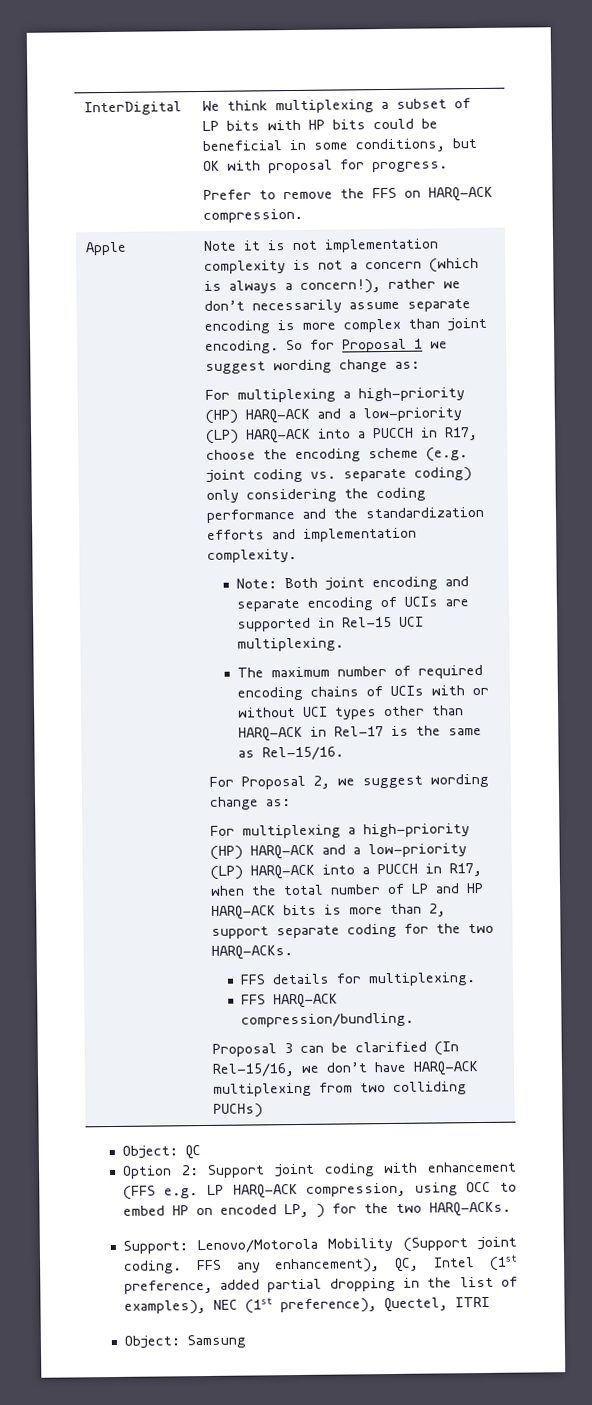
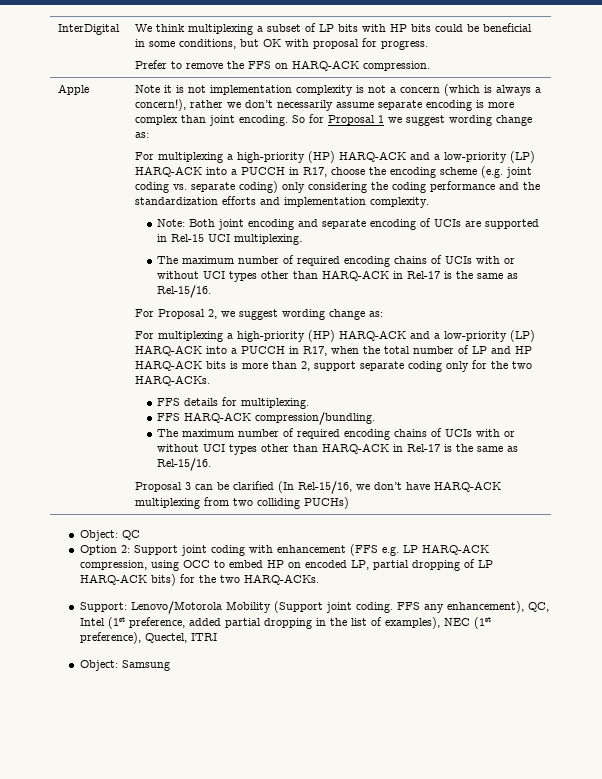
- For multiplexing a high-priority (HP) HARQ-ACK and a low-priority (LP) HARQ-ACK into a PUCCH in R17, when the total number of LP and HP HARQ-ACK bits is more than 2, support separate coding for the two HARQ-ACKs.
+ For multiplexing a high-priority (HP) HARQ-ACK and a low-priority (LP) HARQ-ACK into a PUCCH in R17, when the total number of LP and HP HARQ-ACK bits is more than 2, support separate coding only for the two HARQ-ACKs.
  FFS HARQ-ACK compression/bundling.
+ The maximum number of required encoding chains of UCIs with or without UCI types other than HARQ-ACK in Rel-17 is the same as Rel-15/16.
- Option 2: Support joint coding with enhancement (FFS e.g. LP HARQ-ACK compression, using OCC to embed HP on encoded LP, ) for the two HARQ-ACKs.
+ Option 2: Support joint coding with enhancement (FFS e.g. LP HARQ-ACK compression, using OCC to embed HP on encoded LP, partial dropping of LP HARQ-ACK bits) for the two HARQ-ACKs.

